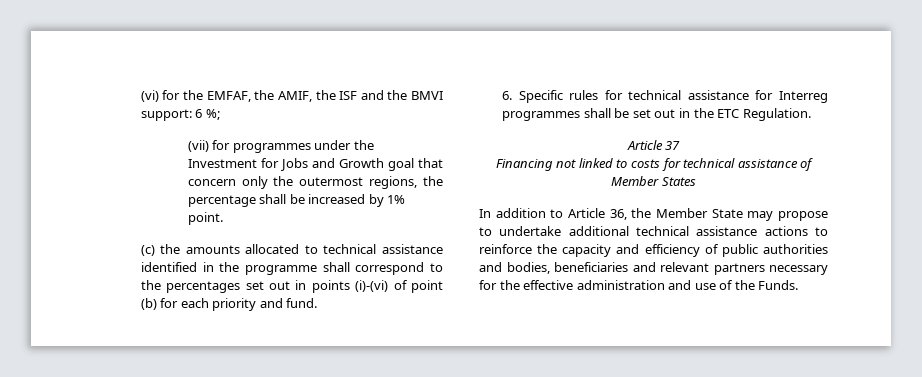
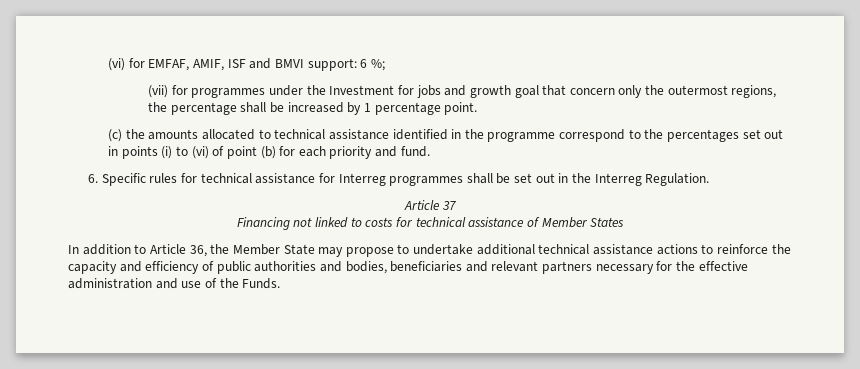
- (vi) for the EMFAF, the AMIF, the ISF and the BMVI support: 6 %;
+ (vi) for EMFAF, AMIF, ISF and BMVI support: 6 %;
- (vii) for programmes under the Investment for Jobs and Growth goal that concern only the outermost regions, the percentage shall be increased by 1% point.
+ (vii) for programmes under the Investment for jobs and growth goal that concern only the outermost regions, the percentage shall be increased by 1 percentage point.
- (c) the amounts allocated to technical assistance identified in the programme shall correspond to the percentages set out in points (i)-(vi) of point (b) for each priority and fund.
+ (c) the amounts allocated to technical assistance identified in the programme correspond to the percentages set out in points (i) to (vi) of point (b) for each priority and fund.
- 6. Specific rules for technical assistance for Interreg programmes shall be set out in the ETC Regulation.
+ 6. Specific rules for technical assistance for Interreg programmes shall be set out in the Interreg Regulation.

